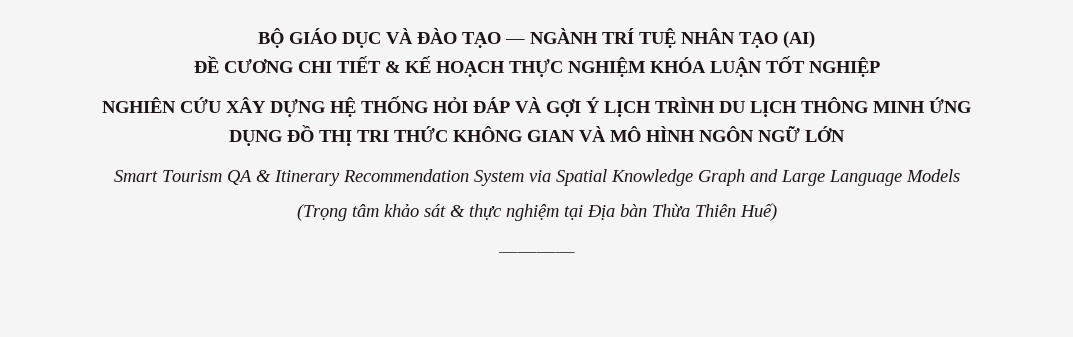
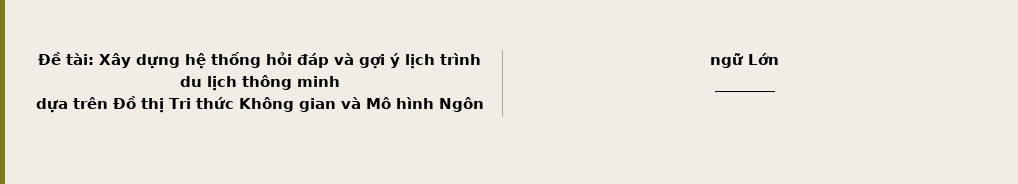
- BỘ GIÁO DỤC VÀ ĐÀO TẠO — NGÀNH TRÍ TUỆ NHÂN TẠO (AI)
- ĐỀ CƯƠNG CHI TIẾT & KẾ HOẠCH THỰC NGHIỆM KHÓA LUẬN TỐT NGHIỆP
- NGHIÊN CỨU XÂY DỰNG HỆ THỐNG HỎI ĐÁP VÀ GỢI Ý LỊCH TRÌNH DU LỊCH THÔNG MINH ỨNG DỤNG ĐỒ THỊ TRI THỨC KHÔNG GIAN VÀ MÔ HÌNH NGÔN NGỮ LỚN
- Smart Tourism QA & Itinerary Recommendation System via Spatial Knowledge Graph and Large Language Models
- (Trọng tâm khảo sát & thực nghiệm tại Địa bàn Thừa Thiên Huế)
+ Đề tài: Xây dựng hệ thống hỏi đáp và gợi ý lịch trình du lịch thông minh
+ dựa trên Đồ thị Tri thức Không gian và Mô hình Ngôn ngữ Lớn

